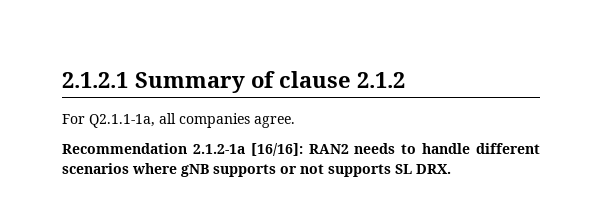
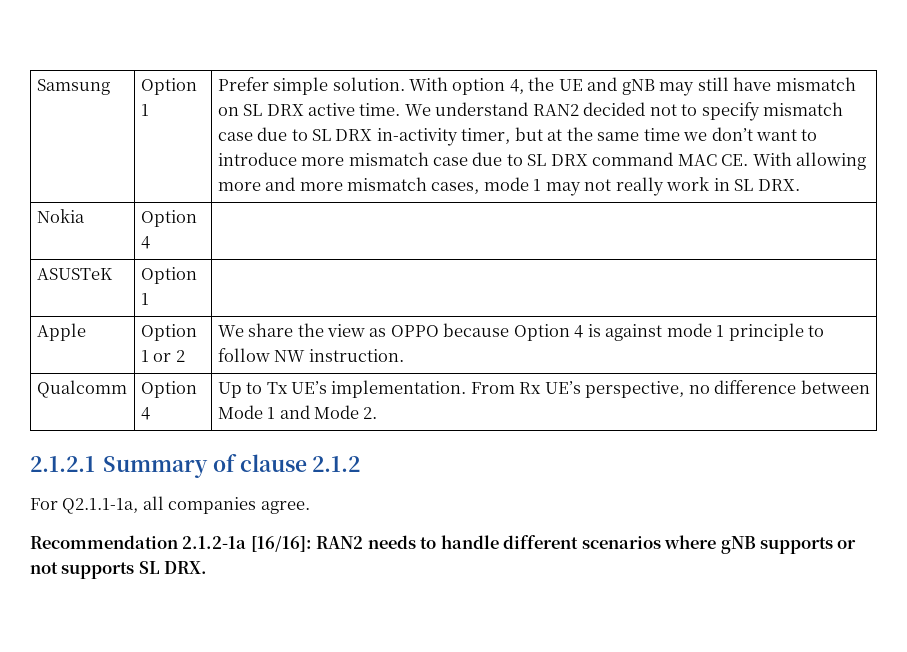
+ Samsung | Option 1 | Prefer simple solution. With option 4, the UE and gNB may still have mismatch on SL DRX active time. We understand RAN2 decided not to specify mismatch case due to SL DRX in-activity timer, but at the same time we don’t want to introduce more mismatch case due to SL DRX command MAC CE. With allowing more and more mismatch cases, mode 1 may not really work in SL DRX.
+ Nokia | Option 4 |
+ ASUSTeK | Option 1 |
+ Apple | Option 1 or 2 | We share the view as OPPO because Option 4 is against mode 1 principle to follow NW instruction.
+ Qualcomm | Option 4 | Up to Tx UE’s implementation. From Rx UE’s perspective, no difference between Mode 1 and Mode 2.

